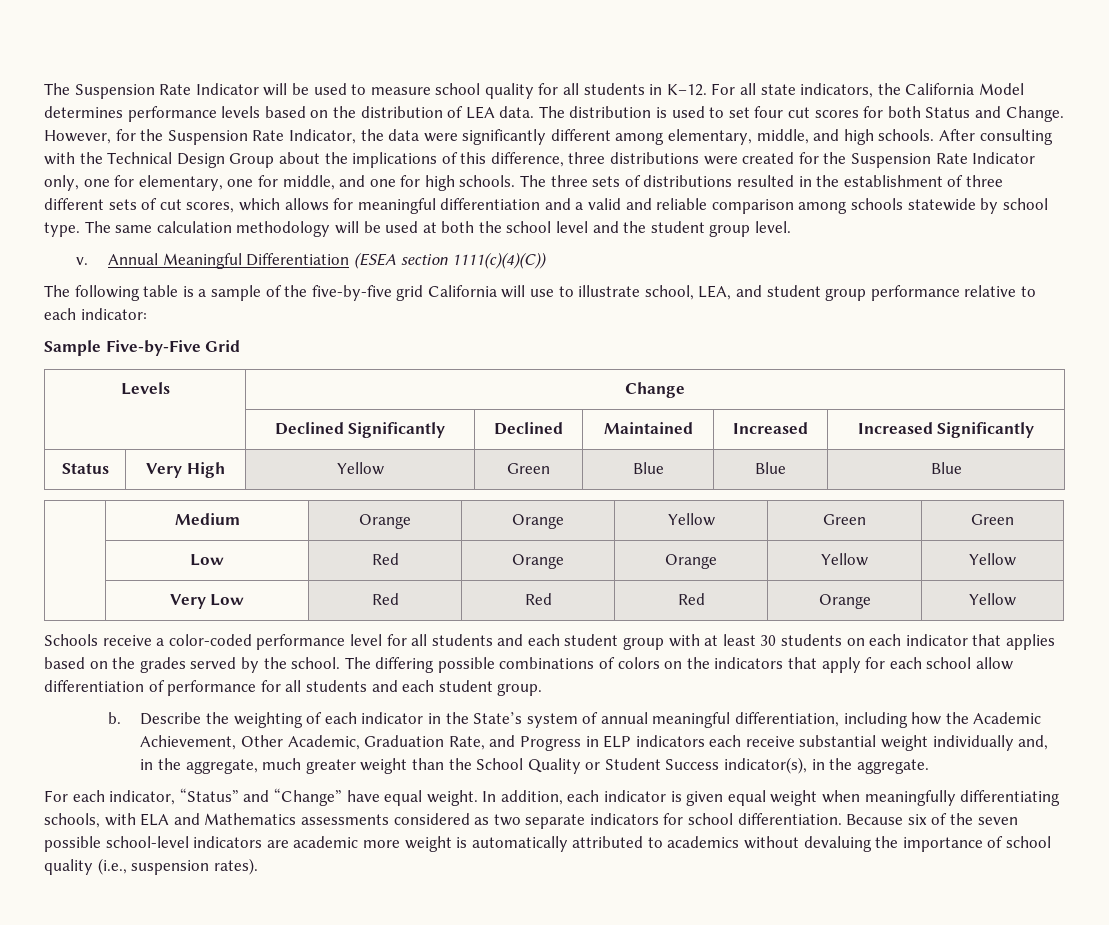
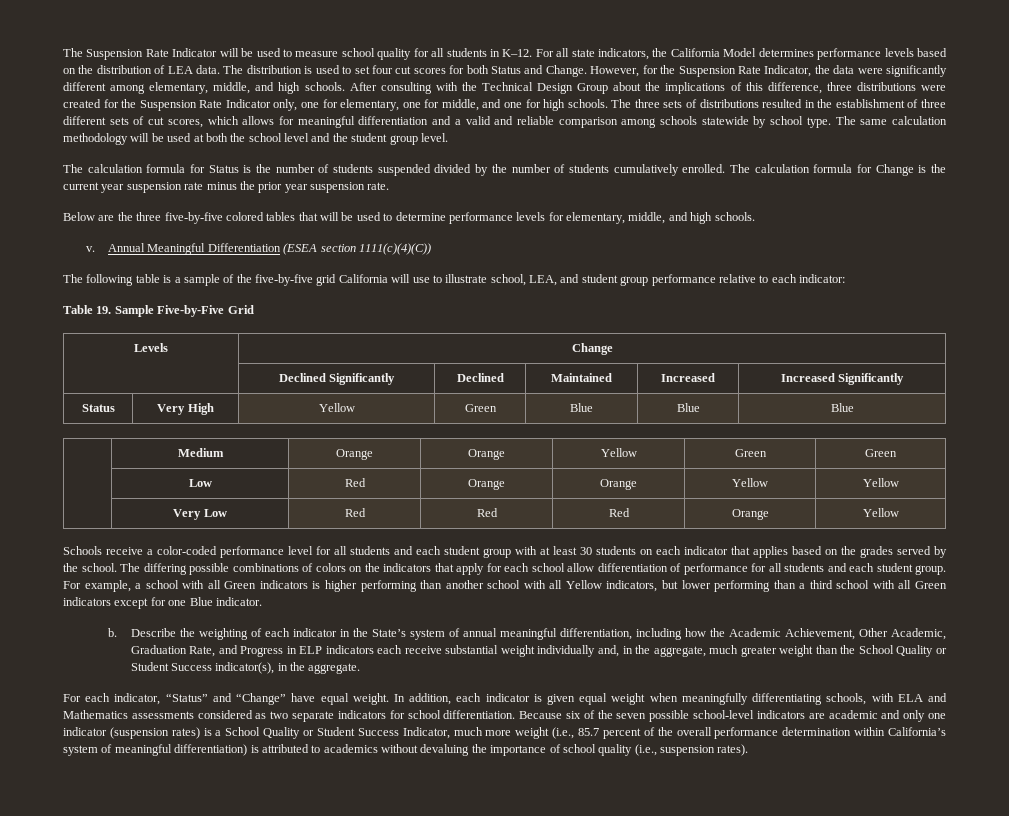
+ The calculation formula for Status is the number of students suspended divided by the number of students cumulatively enrolled. The calculation formula for Change is the current year suspension rate minus the prior year suspension rate.
+ Below are the three five-by-five colored tables that will be used to determine performance levels for elementary, middle, and high schools.
- Sample Five-by-Five Grid
+ Table 19. Sample Five-by-Five Grid
+ For example, a school with all Green indicators is higher performing than another school with all Yellow indicators, but lower performing than a third school with all Green indicators except for one Blue indicator.
- Because six of the seven possible school-level indicators are academic more weight is automatically attributed to academics without devaluing the importance of school quality (i.e., suspension rates).
+ Because six of the seven possible school-level indicators are academic and only one indicator (suspension rates) is a School Quality or Student Success Indicator, much more weight (i.e., 85.7 percent of the overall performance determination within California’s system of meaningful differentiation) is attributed to academics without devaluing the importance of school quality (i.e., suspension rates).

